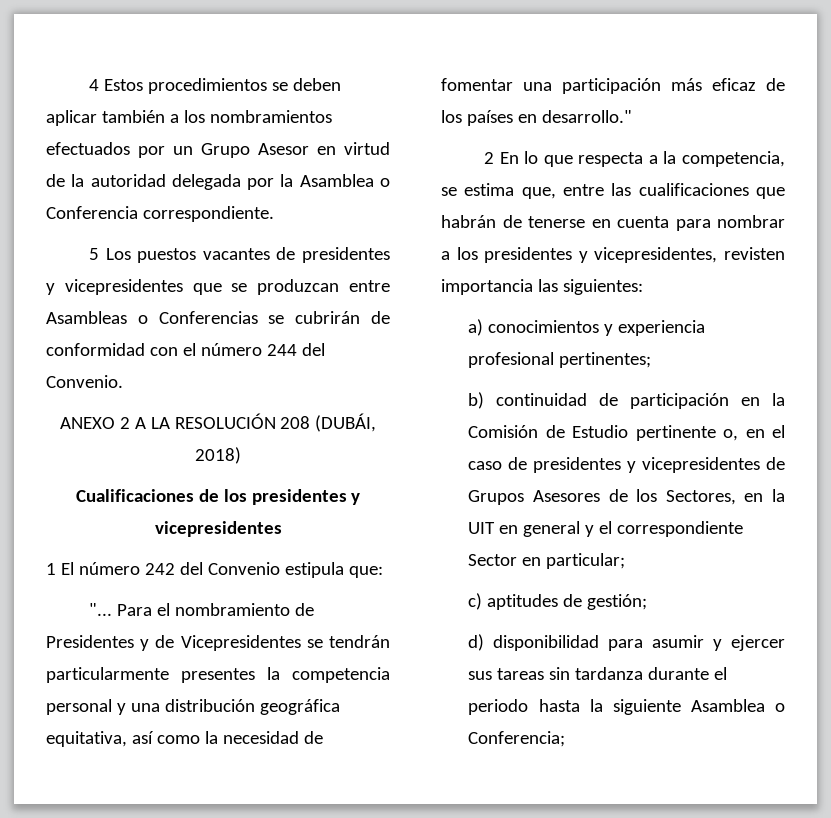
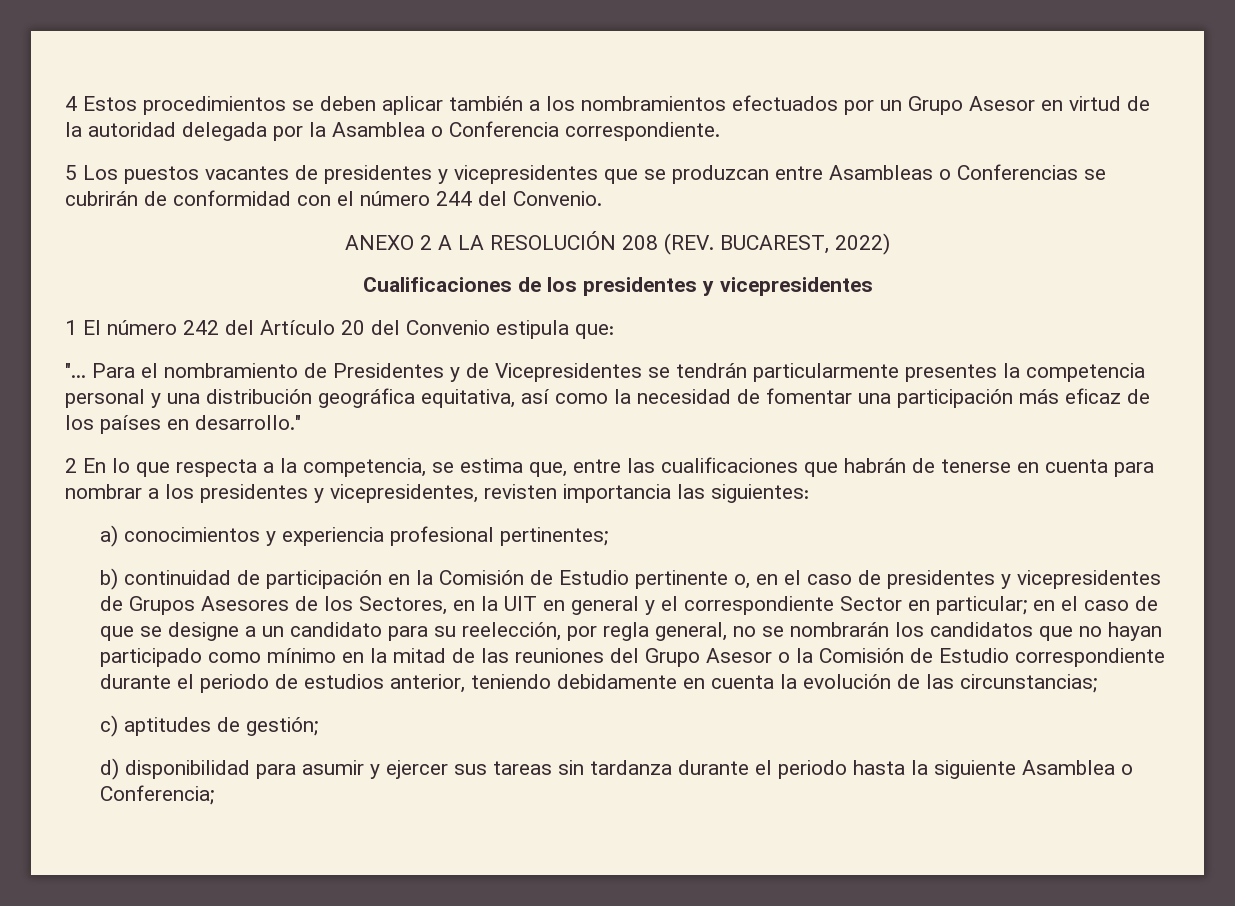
- ANEXO 2 A LA RESOLUCIÓN 208 (DUBÁI, 2018)
+ ANEXO 2 A LA RESOLUCIÓN 208 (REV. BUCAREST, 2022)
- 1 El número 242 del Convenio estipula que:
+ 1 El número 242 del Artículo 20 del Convenio estipula que:
- b) continuidad de participación en la Comisión de Estudio pertinente o, en el caso de presidentes y vicepresidentes de Grupos Asesores de los Sectores, en la UIT en general y el correspondiente Sector en particular;
+ b) continuidad de participación en la Comisión de Estudio pertinente o, en el caso de presidentes y vicepresidentes de Grupos Asesores de los Sectores, en la UIT en general y el correspondiente Sector en particular; en el caso de que se designe a un candidato para su reelección, por regla general, no se nombrarán los candidatos que no hayan participado como mínimo en la mitad de las reuniones del Grupo Asesor o la Comisión de Estudio correspondiente durante el periodo de estudios anterior, teniendo debidamente en cuenta la evolución de las circunstancias;

